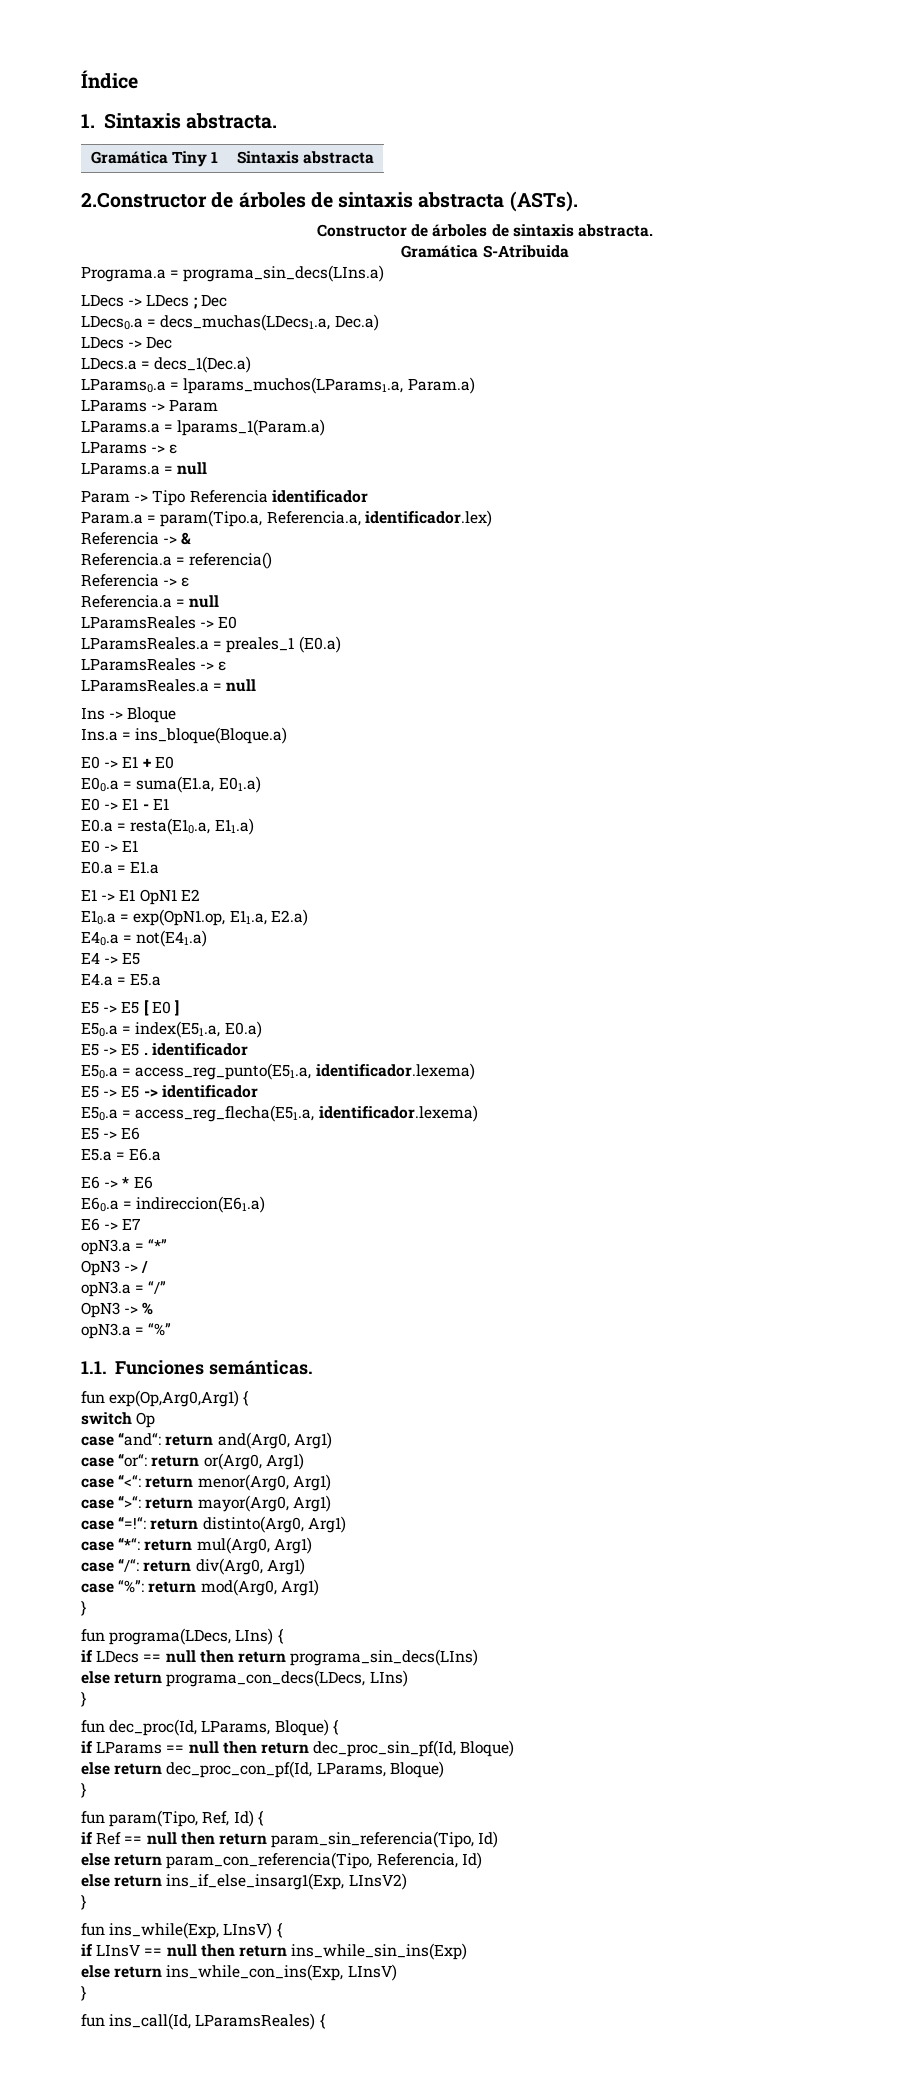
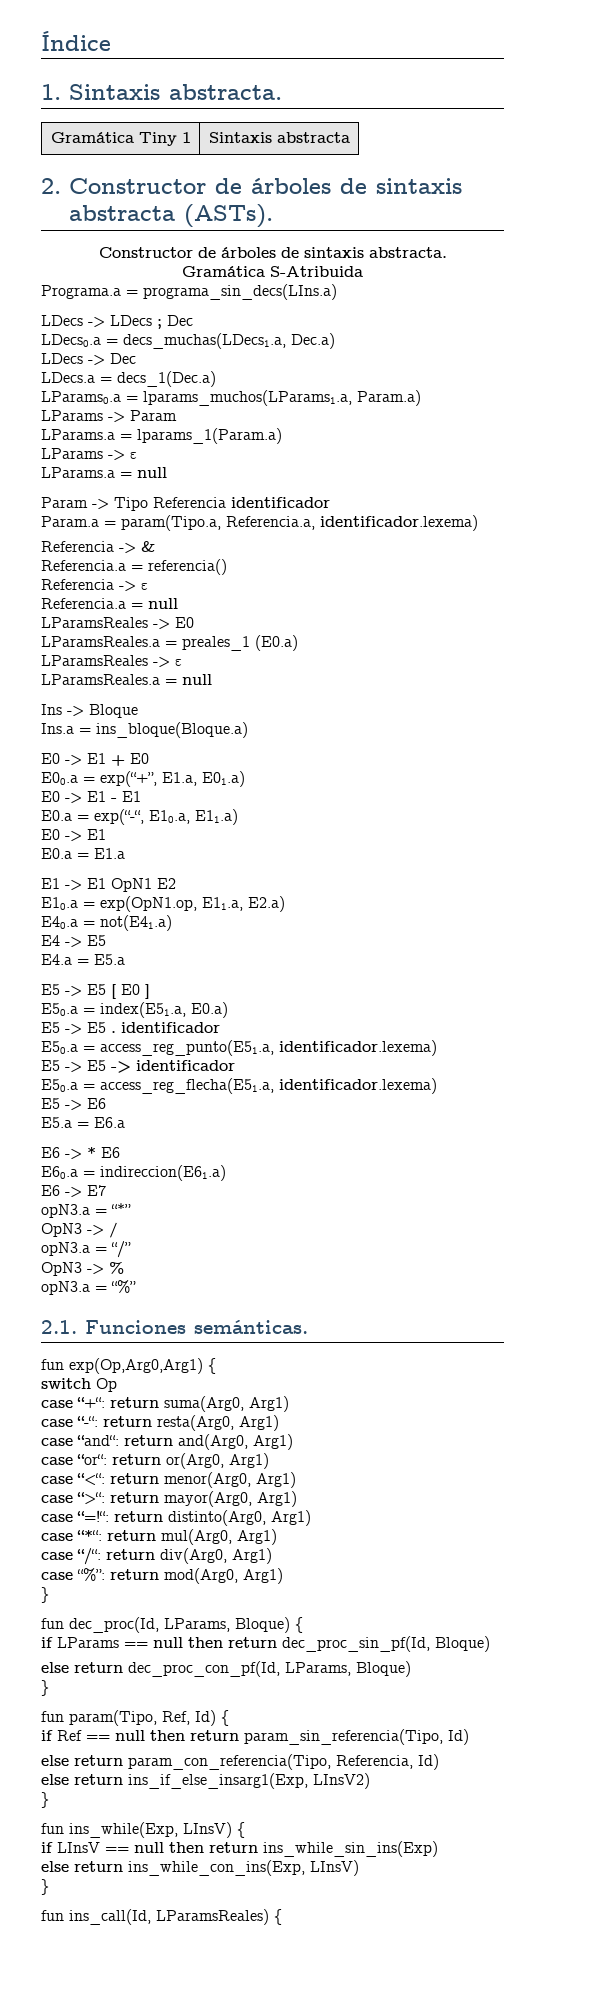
- 2.Constructor de árboles de sintaxis abstracta (ASTs).
+ 2. Constructor de árboles de sintaxis abstracta (ASTs).
- Param.a = param(Tipo.a, Referencia.a, identificador.lex)
+ Param.a = param(Tipo.a, Referencia.a, identificador.lexema)
- E00.a = suma(E1.a, E01.a)
+ E00.a = exp(“+”, E1.a, E01.a)
- E0.a = resta(E10.a, E11.a)
+ E0.a = exp(“-“, E10.a, E11.a)
- 1.1. Funciones semánticas.
+ 2.1. Funciones semánticas.
+ case “+“: return suma(Arg0, Arg1)
+ case “-“: return resta(Arg0, Arg1)
- fun programa(LDecs, LIns) {
- if LDecs == null then return programa_sin_decs(LIns)
- else return programa_con_decs(LDecs, LIns)
- }

